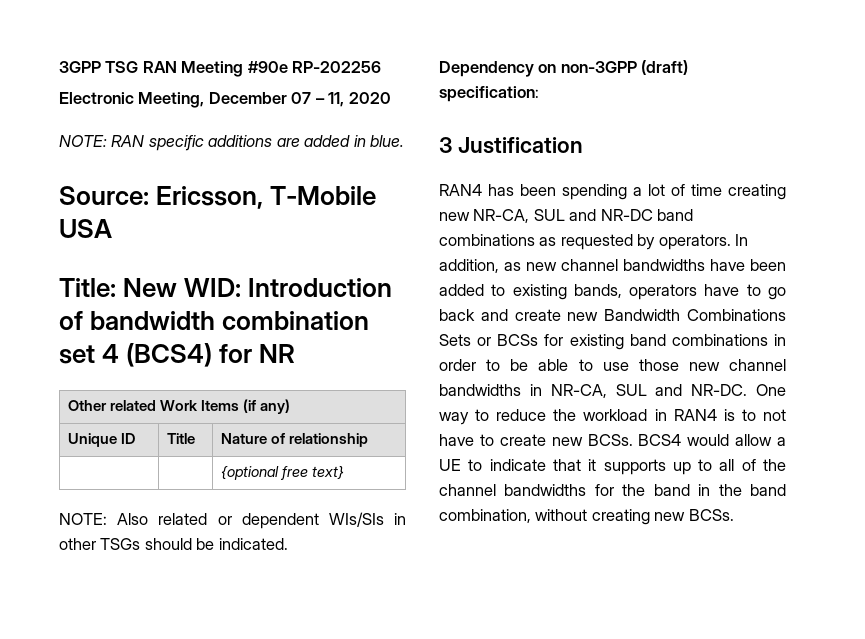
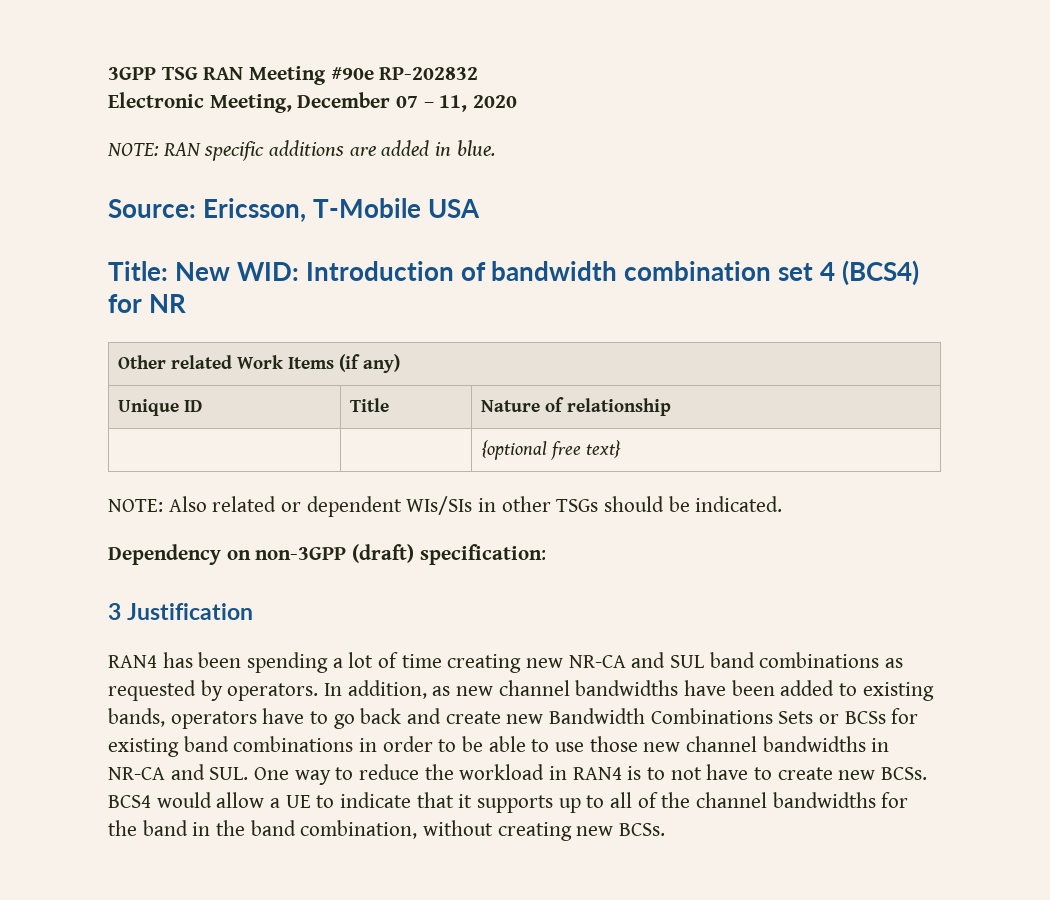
- 3GPP TSG RAN Meeting #90e RP-202256
+ 3GPP TSG RAN Meeting #90e RP-202832
- RAN4 has been spending a lot of time creating new NR-CA, SUL and NR-DC band combinations as requested by operators.
+ RAN4 has been spending a lot of time creating new NR-CA and SUL band combinations as requested by operators.
- In addition, as new channel bandwidths have been added to existing bands, operators have to go back and create new Bandwidth Combinations Sets or BCSs for existing band combinations in order to be able to use those new channel bandwidths in NR-CA, SUL and NR-DC. One way to reduce the workload in RAN4 is to not have to create new BCSs.
+ In addition, as new channel bandwidths have been added to existing bands, operators have to go back and create new Bandwidth Combinations Sets or BCSs for existing band combinations in order to be able to use those new channel bandwidths in NR-CA and SUL. One way to reduce the workload in RAN4 is to not have to create new BCSs.

